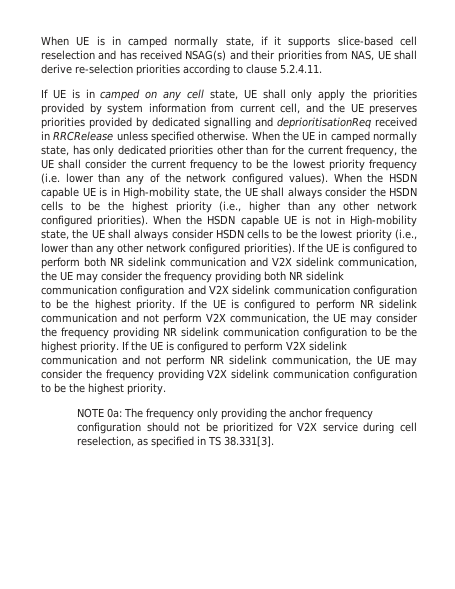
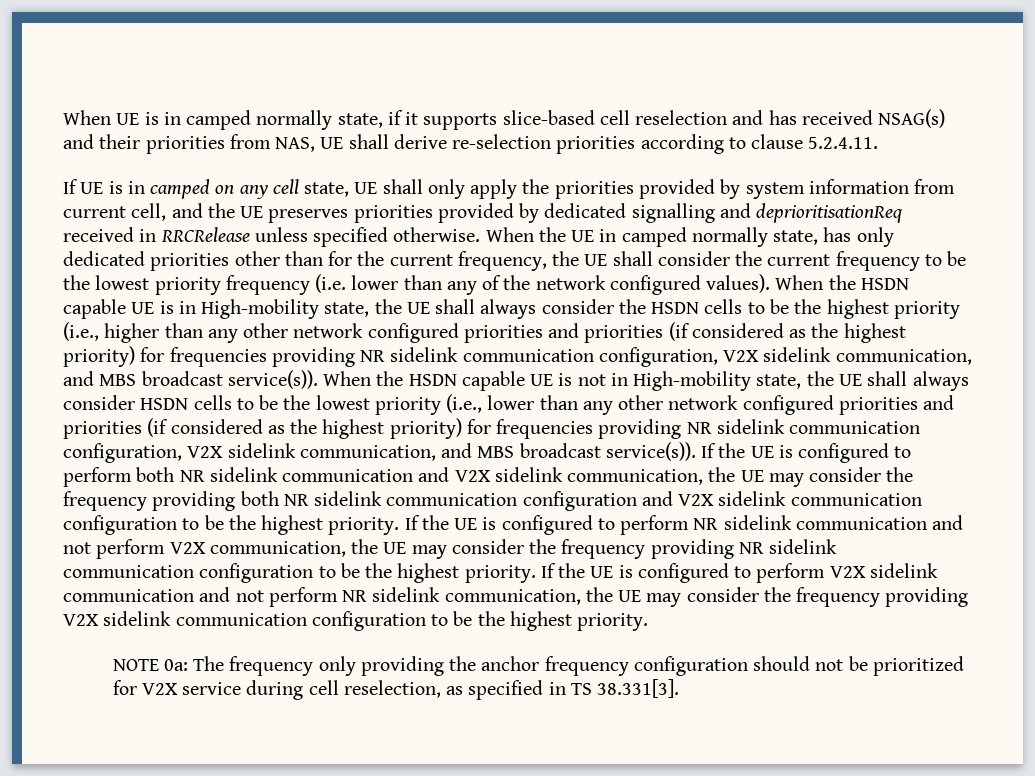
- When the HSDN capable UE is in High-mobility state, the UE shall always consider the HSDN cells to be the highest priority (i.e., higher than any other network configured priorities).
+ When the HSDN capable UE is in High-mobility state, the UE shall always consider the HSDN cells to be the highest priority (i.e., higher than any other network configured priorities and priorities (if considered as the highest priority) for frequencies providing NR sidelink communication configuration, V2X sidelink communication, and MBS broadcast service(s)).
- When the HSDN capable UE is not in High-mobility state, the UE shall always consider HSDN cells to be the lowest priority (i.e., lower than any other network configured priorities).
+ When the HSDN capable UE is not in High-mobility state, the UE shall always consider HSDN cells to be the lowest priority (i.e., lower than any other network configured priorities and priorities (if considered as the highest priority) for frequencies providing NR sidelink communication configuration, V2X sidelink communication, and MBS broadcast service(s)).

